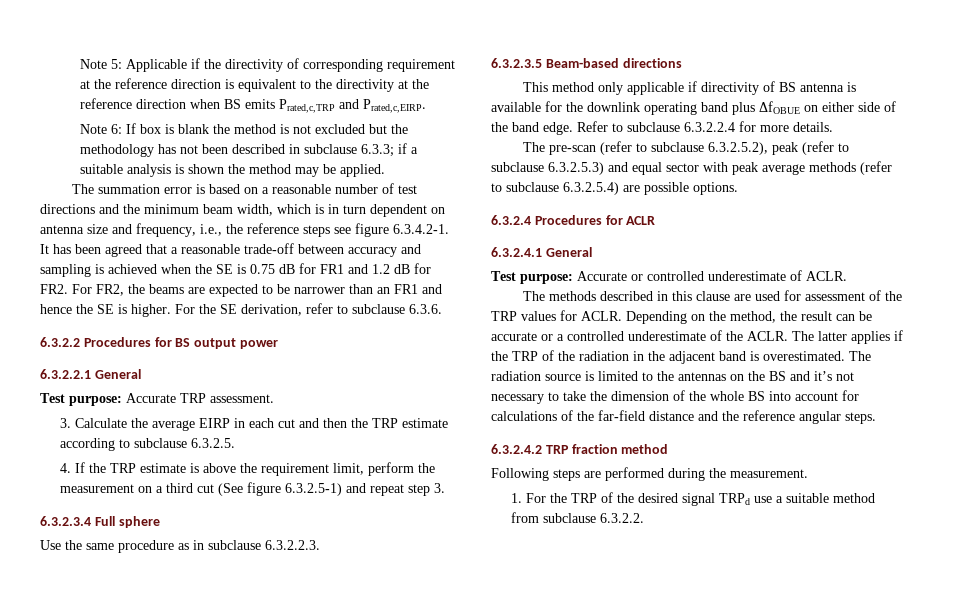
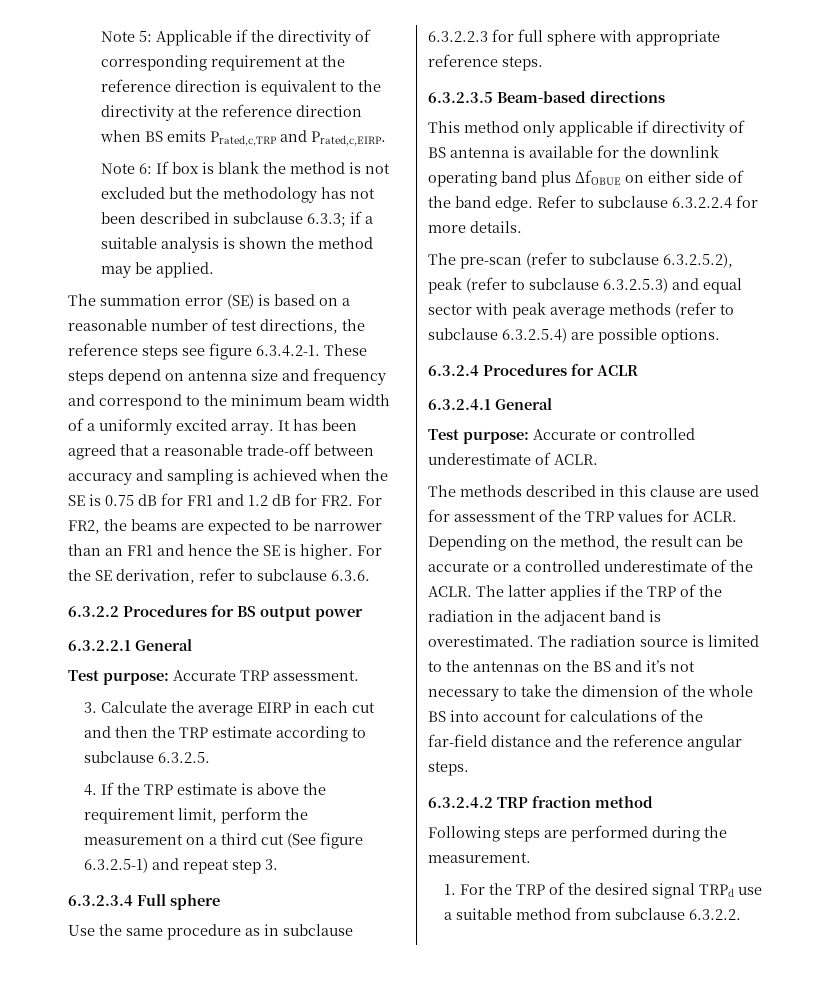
- The summation error is based on a reasonable number of test directions and the minimum beam width, which is in turn dependent on antenna size and frequency, i.e., the reference steps see figure 6.3.4.2-1. It has been agreed that a reasonable trade-off between accuracy and sampling is achieved when the SE is 0.75 dB for FR1 and 1.2 dB for FR2. For FR2, the beams are expected to be narrower than an FR1 and hence the SE is higher.
+ The summation error (SE) is based on a reasonable number of test directions, the reference steps see figure 6.3.4.2-1. These steps depend on antenna size and frequency and correspond to the minimum beam width of a uniformly excited array. It has been agreed that a reasonable trade-off between accuracy and sampling is achieved when the SE is 0.75 dB for FR1 and 1.2 dB for FR2. For FR2, the beams are expected to be narrower than an FR1 and hence the SE is higher.
- Use the same procedure as in subclause 6.3.2.2.3.
+ Use the same procedure as in subclause 6.3.2.2.3 for full sphere with appropriate reference steps.

